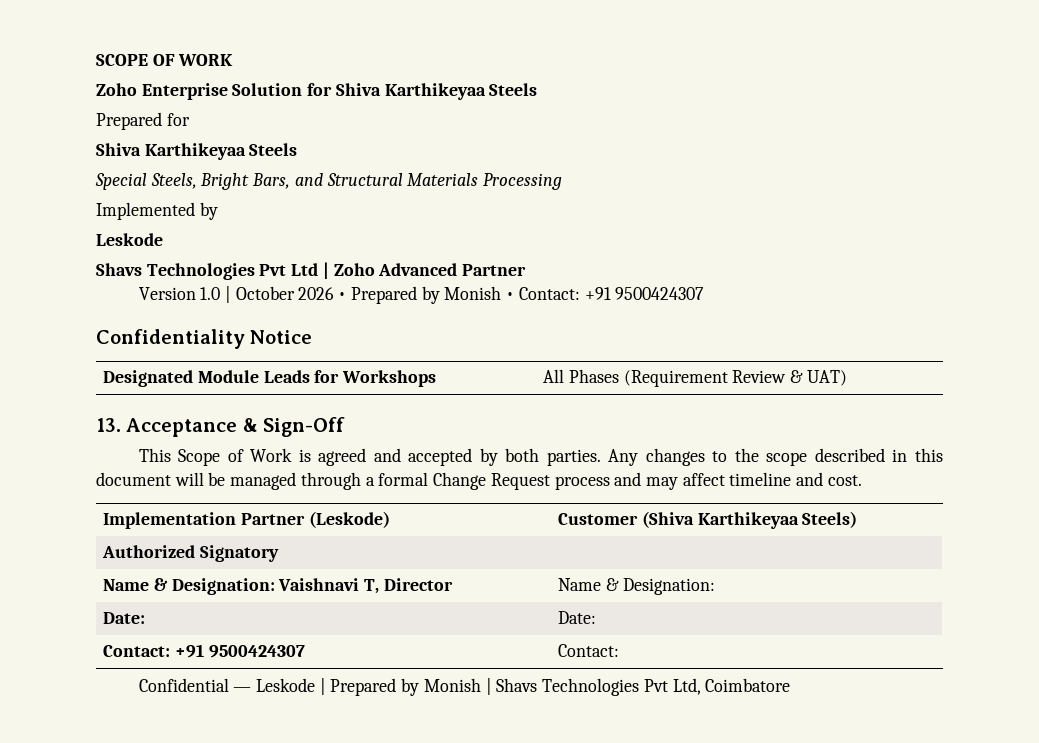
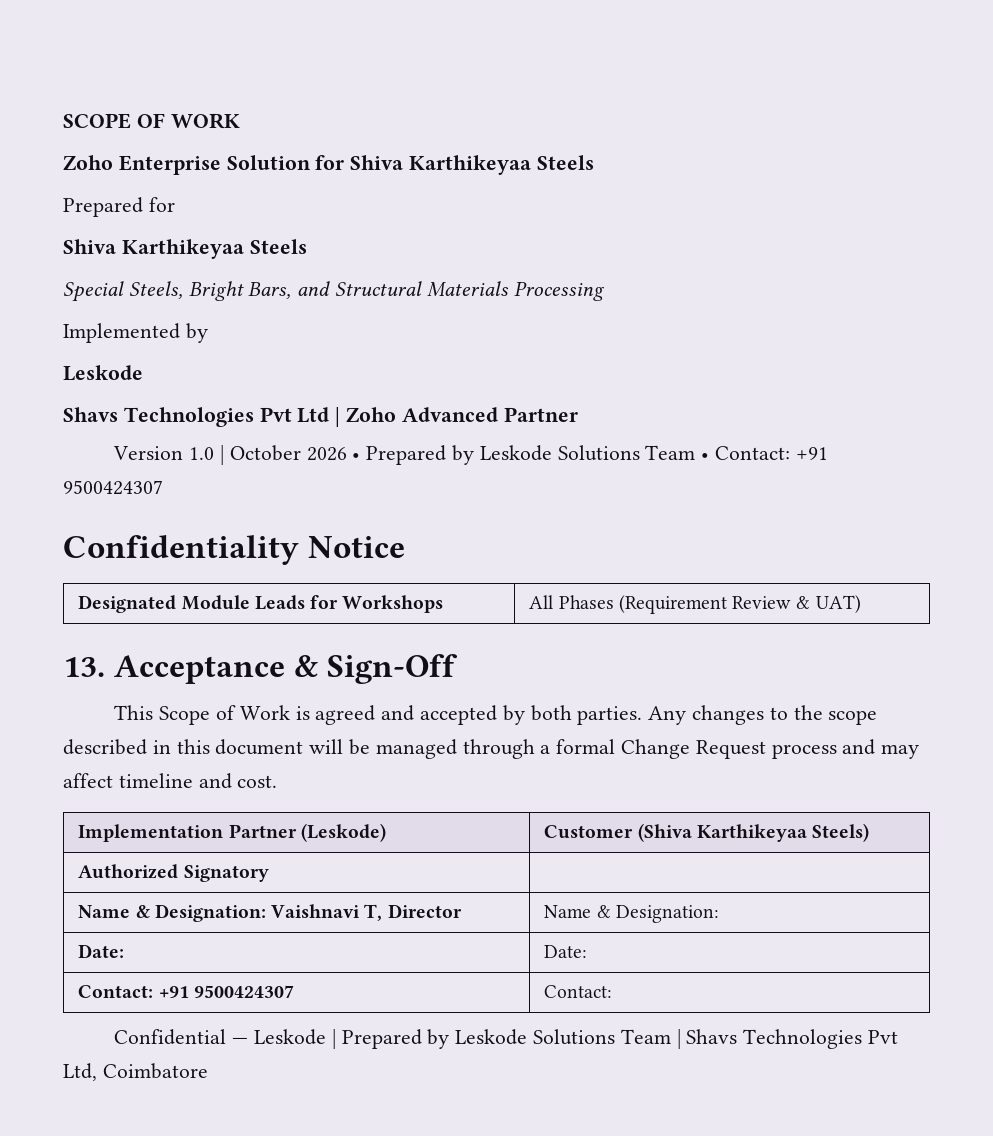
- Version 1.0 | October 2026 • Prepared by Monish • Contact: +91 9500424307
+ Version 1.0 | October 2026 • Prepared by Leskode Solutions Team • Contact: +91 9500424307
- Confidential — Leskode | Prepared by Monish | Shavs Technologies Pvt Ltd, Coimbatore
+ Confidential — Leskode | Prepared by Leskode Solutions Team | Shavs Technologies Pvt Ltd, Coimbatore

